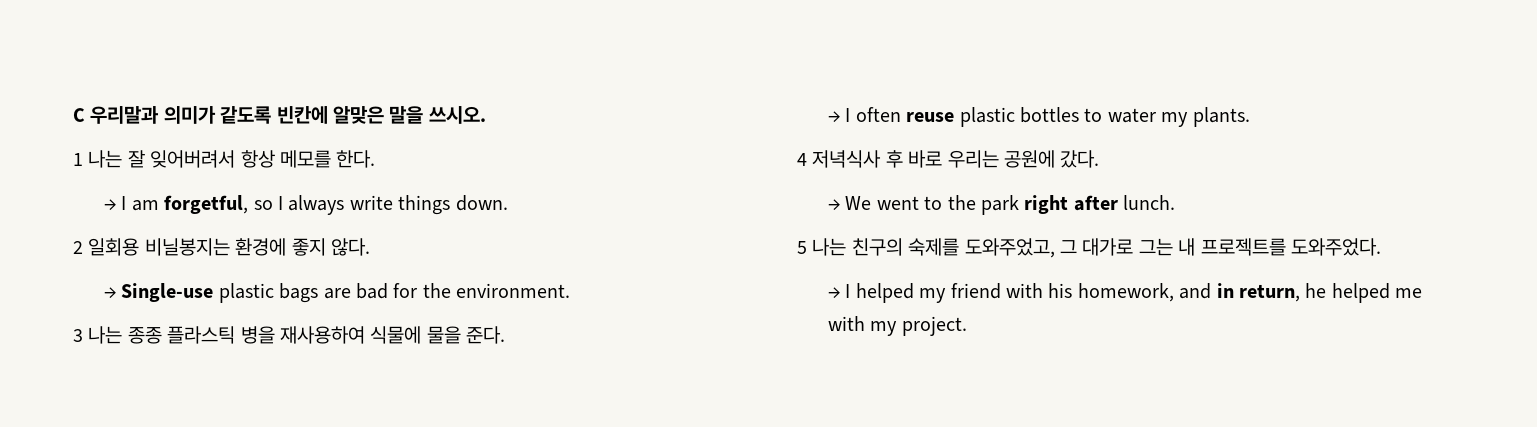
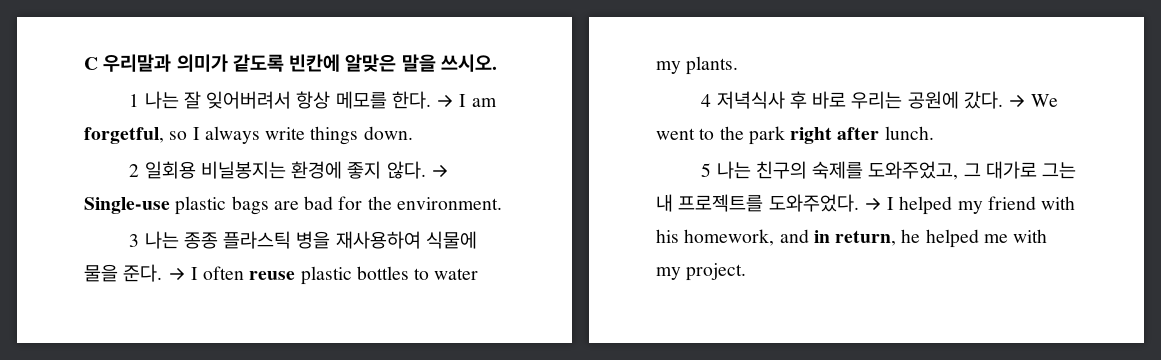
- 1 나는 잘 잊어버려서 항상 메모를 한다.
- → I am forgetful, so I always write things down.
+ 1 나는 잘 잊어버려서 항상 메모를 한다. → I am forgetful, so I always write things down.
- 2 일회용 비닐봉지는 환경에 좋지 않다.
- → Single-use plastic bags are bad for the environment.
+ 2 일회용 비닐봉지는 환경에 좋지 않다. → Single-use plastic bags are bad for the environment.
- 3 나는 종종 플라스틱 병을 재사용하여 식물에 물을 준다.
- → I often reuse plastic bottles to water my plants.
+ 3 나는 종종 플라스틱 병을 재사용하여 식물에 물을 준다. → I often reuse plastic bottles to water my plants.
- 4 저녁식사 후 바로 우리는 공원에 갔다.
- → We went to the park right after lunch.
+ 4 저녁식사 후 바로 우리는 공원에 갔다. → We went to the park right after lunch.
- 5 나는 친구의 숙제를 도와주었고, 그 대가로 그는 내 프로젝트를 도와주었다.
- → I helped my friend with his homework, and in return, he helped me with my project.
+ 5 나는 친구의 숙제를 도와주었고, 그 대가로 그는 내 프로젝트를 도와주었다. → I helped my friend with his homework, and in return, he helped me with my project.

